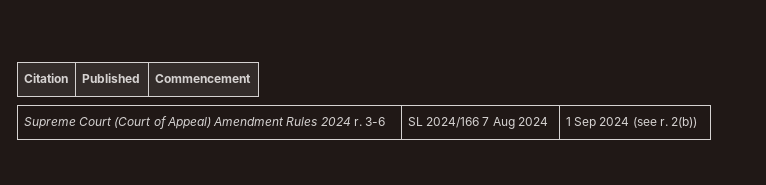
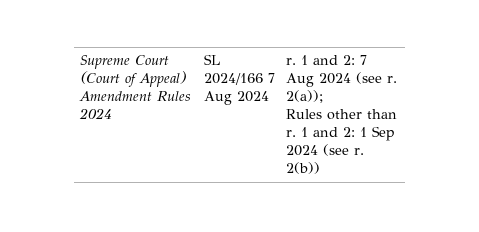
- Citation | Published | Commencement
- Supreme Court (Court of Appeal) Amendment Rules 2024 r. 3-6 | SL 2024/166 7 Aug 2024 | 1 Sep 2024 (see r. 2(b))
+ Supreme Court (Court of Appeal) Amendment Rules 2024 | SL 2024/166 7 Aug 2024 | r. 1 and 2: 7 Aug 2024 (see r. 2(a));
+ Rules other than r. 1 and 2: 1 Sep 2024 (see r. 2(b))

